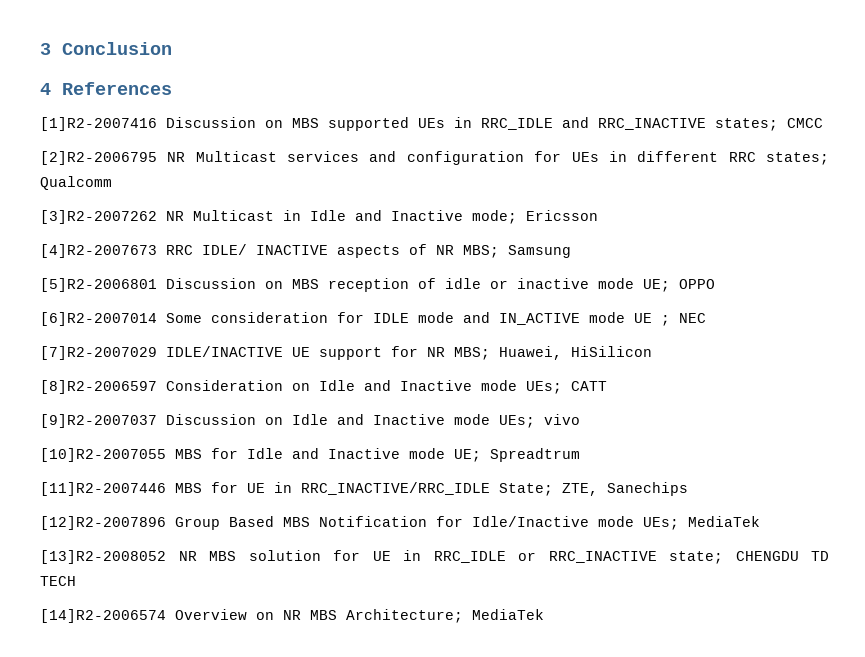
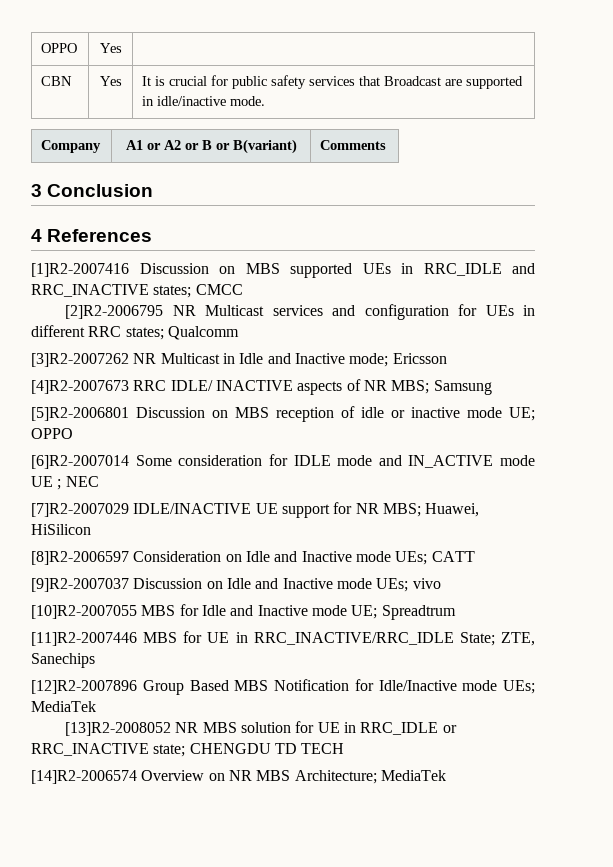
+ OPPO | Yes |
+ CBN | Yes | It is crucial for public safety services that Broadcast are supported in idle/inactive mode.
+ Company | A1 or A2 or B or B(variant) | Comments

